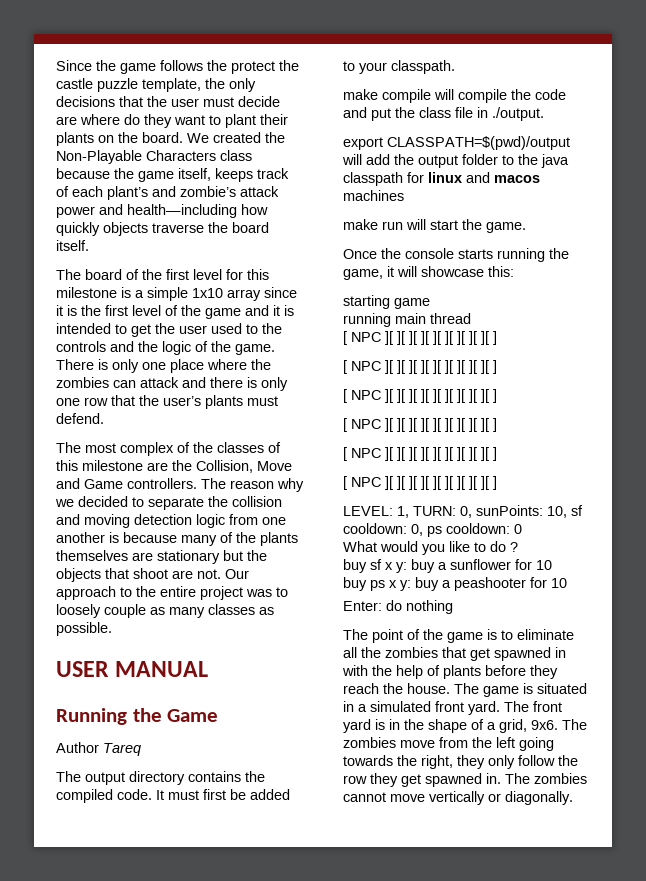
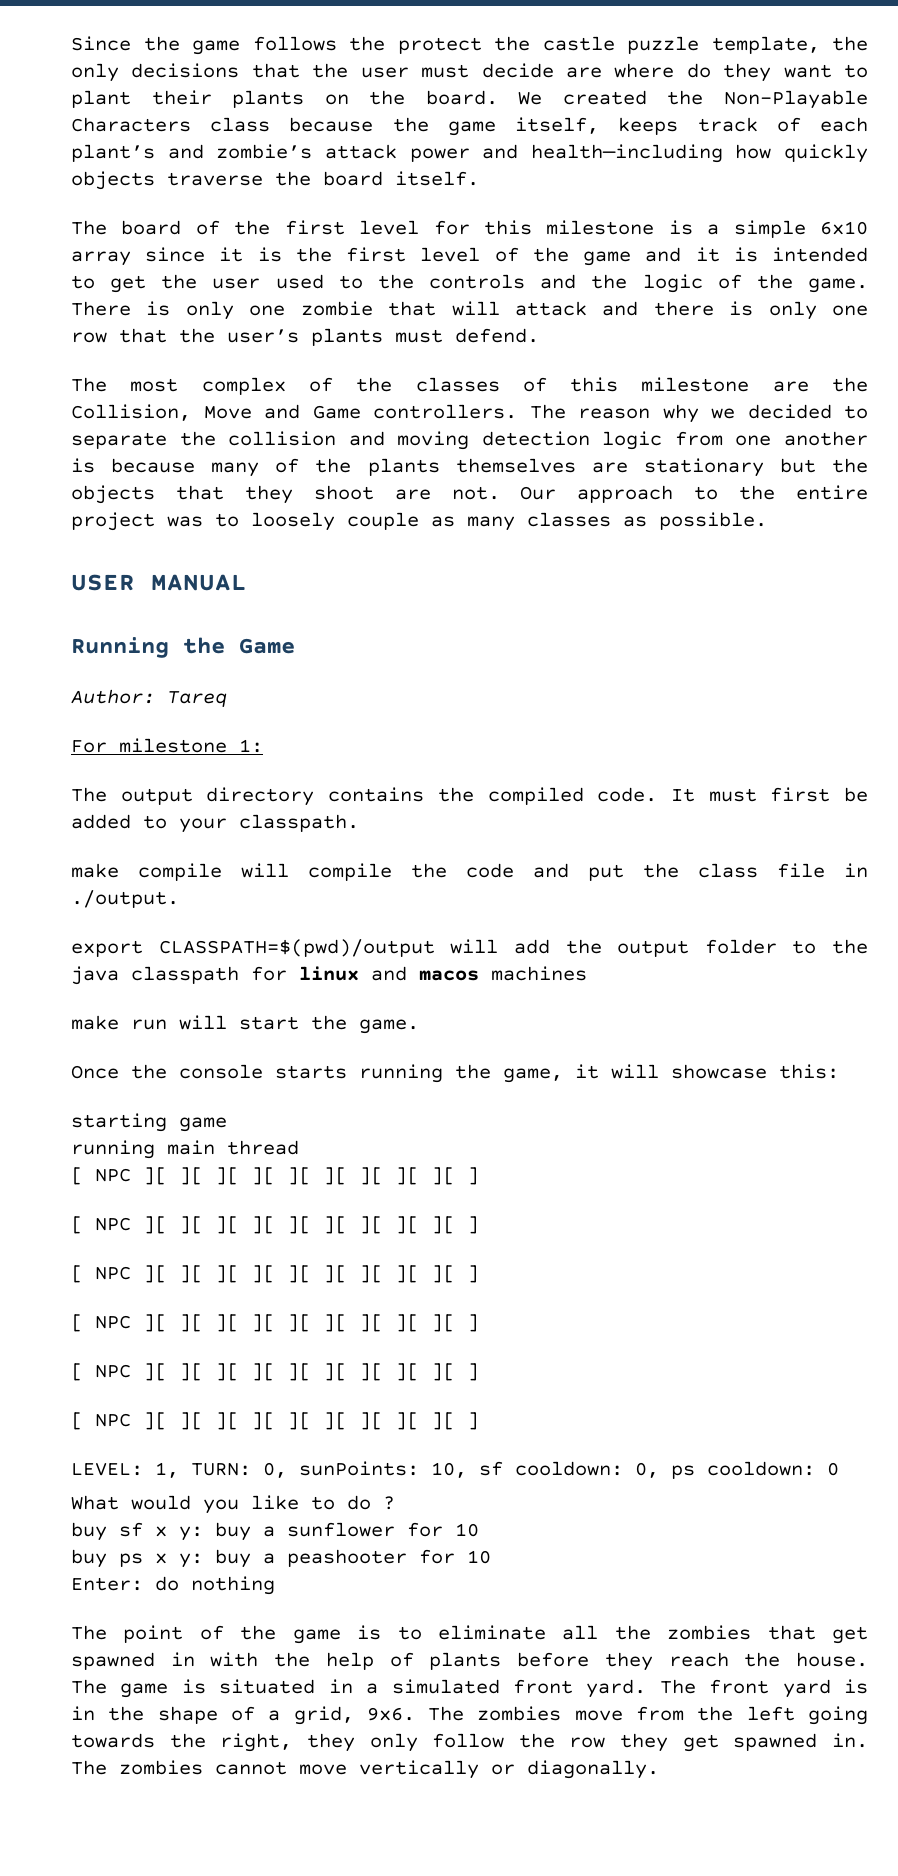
- The board of the first level for this milestone is a simple 1x10 array since it is the first level of the game and it is intended to get the user used to the controls and the logic of the game.
+ The board of the first level for this milestone is a simple 6x10 array since it is the first level of the game and it is intended to get the user used to the controls and the logic of the game.
- There is only one place where the zombies can attack and there is only one row that the user’s plants must defend.
+ There is only one zombie that will attack and there is only one row that the user’s plants must defend.
- The reason why we decided to separate the collision and moving detection logic from one another is because many of the plants themselves are stationary but the objects that shoot are not.
+ The reason why we decided to separate the collision and moving detection logic from one another is because many of the plants themselves are stationary but the objects that they shoot are not.
- Author Tareq
+ Author: Tareq
+ For milestone 1:

